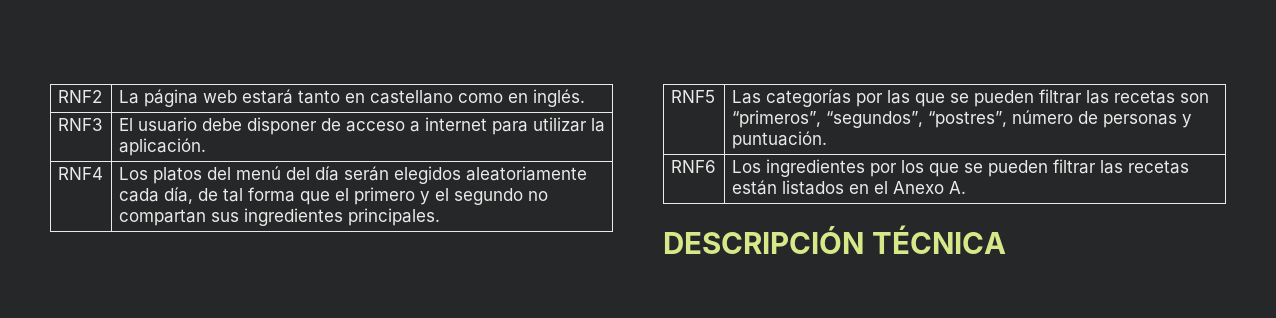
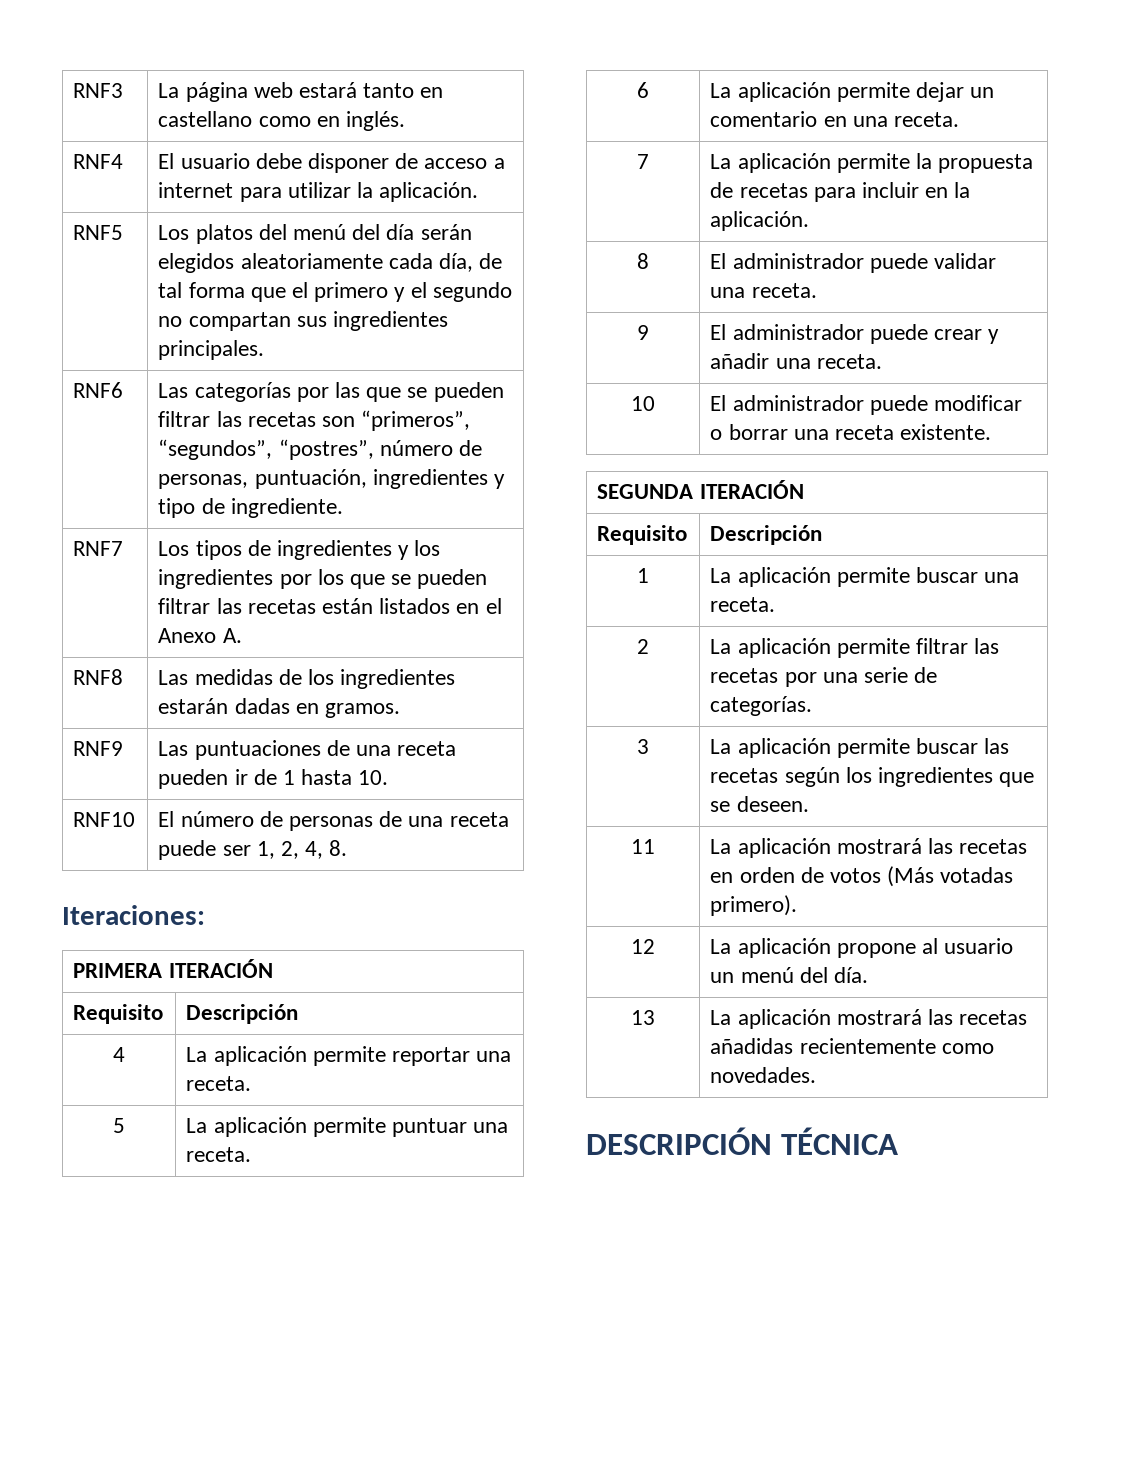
- RNF2 | La página web estará tanto en castellano como en inglés.
+ RNF3 | La página web estará tanto en castellano como en inglés.
- RNF3 | El usuario debe disponer de acceso a internet para utilizar la aplicación.
+ RNF4 | El usuario debe disponer de acceso a internet para utilizar la aplicación.
- RNF4 | Los platos del menú del día serán elegidos aleatoriamente cada día, de tal forma que el primero y el segundo no compartan sus ingredientes principales.
+ RNF5 | Los platos del menú del día serán elegidos aleatoriamente cada día, de tal forma que el primero y el segundo no compartan sus ingredientes principales.
- RNF5 | Las categorías por las que se pueden filtrar las recetas son “primeros”, “segundos”, “postres”, número de personas y puntuación.
- RNF6 | Los ingredientes por los que se pueden filtrar las recetas están listados en el Anexo A.
+ RNF6 | Las categorías por las que se pueden filtrar las recetas son “primeros”, “segundos”, “postres”, número de personas, puntuación, ingredientes y tipo de ingrediente.
+ RNF7 | Los tipos de ingredientes y los ingredientes por los que se pueden filtrar las recetas están listados en el Anexo A.
+ RNF8 | Las medidas de los ingredientes estarán dadas en gramos.
+ RNF9 | Las puntuaciones de una receta pueden ir de 1 hasta 10.
+ RNF10 | El número de personas de una receta puede ser 1, 2, 4, 8.
+ Iteraciones:
+ PRIMERA ITERACIÓN
+ Requisito | Descripción
+ 4 | La aplicación permite reportar una receta.
+ 5 | La aplicación permite puntuar una receta.
+ 6 | La aplicación permite dejar un comentario en una receta.
+ 7 | La aplicación permite la propuesta de recetas para incluir en la aplicación.
+ 8 | El administrador puede validar una receta.
+ 9 | El administrador puede crear y añadir una receta.
+ 10 | El administrador puede modificar o borrar una receta existente.
+ SEGUNDA ITERACIÓN
+ Requisito | Descripción
+ 1 | La aplicación permite buscar una receta.
+ 2 | La aplicación permite filtrar las recetas por una serie de categorías.
+ 3 | La aplicación permite buscar las recetas según los ingredientes que se deseen.
+ 11 | La aplicación mostrará las recetas en orden de votos (Más votadas primero).
+ 12 | La aplicación propone al usuario un menú del día.
+ 13 | La aplicación mostrará las recetas añadidas recientemente como novedades.

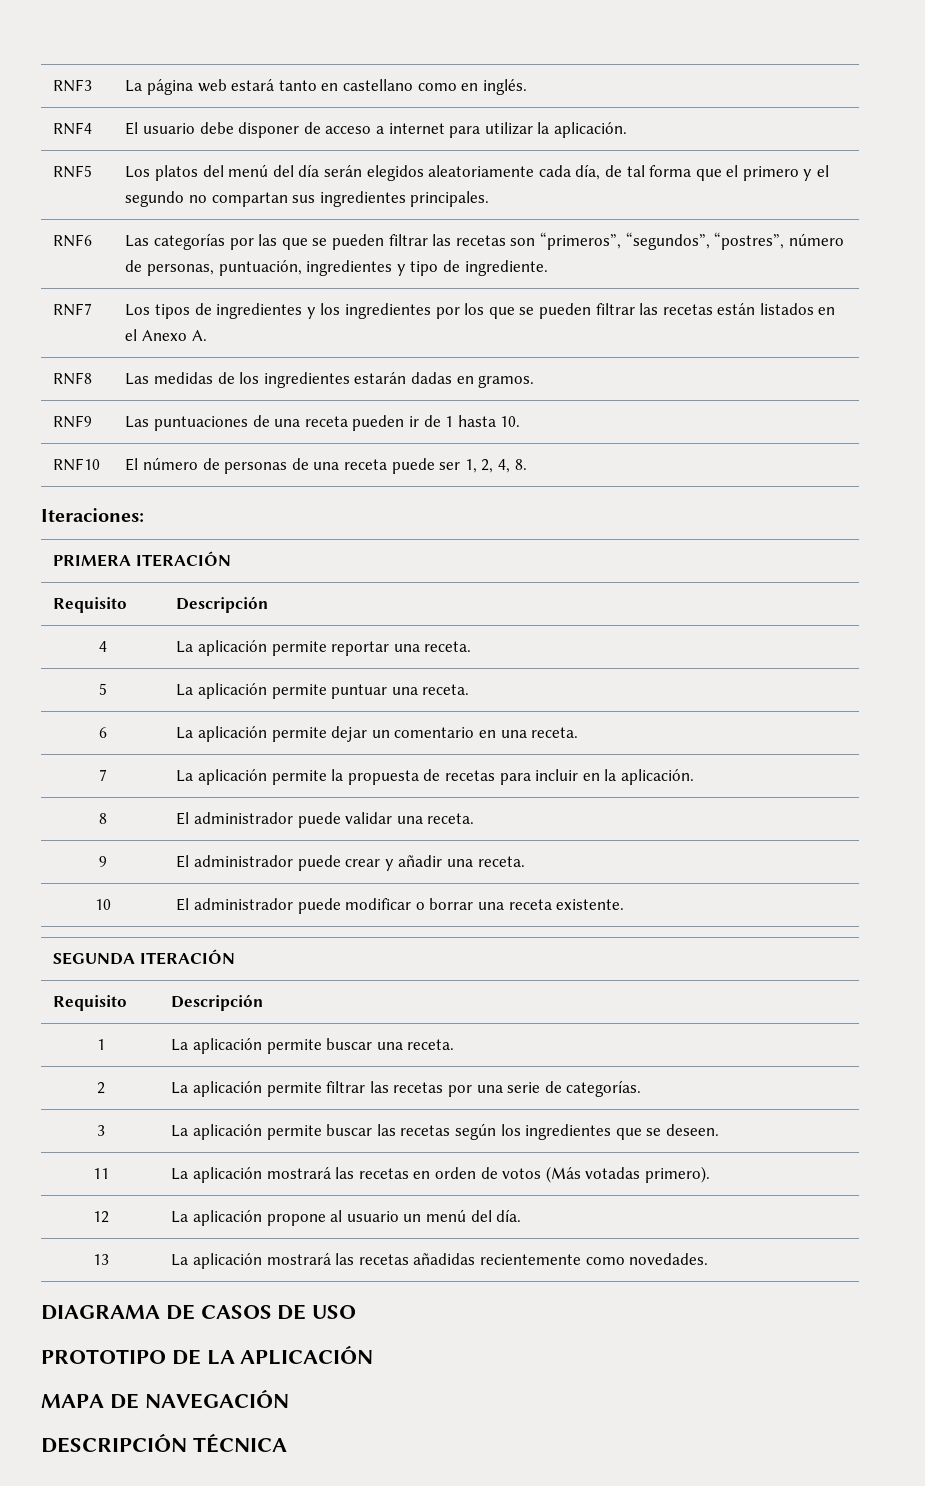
+ DIAGRAMA DE CASOS DE USO
+ PROTOTIPO DE LA APLICACIÓN
+ MAPA DE NAVEGACIÓN

